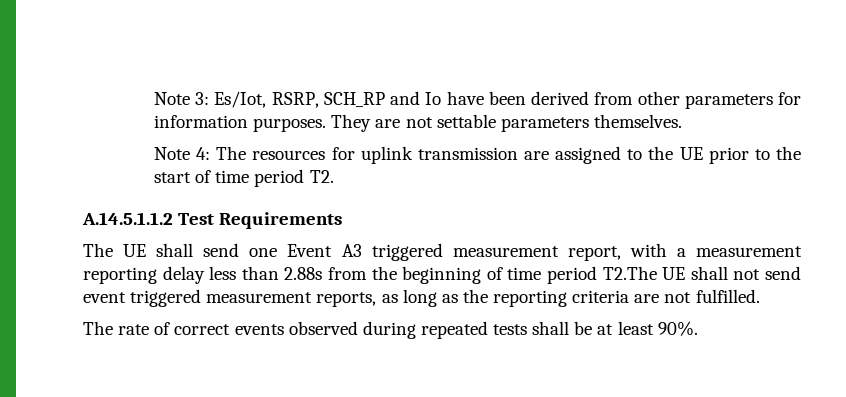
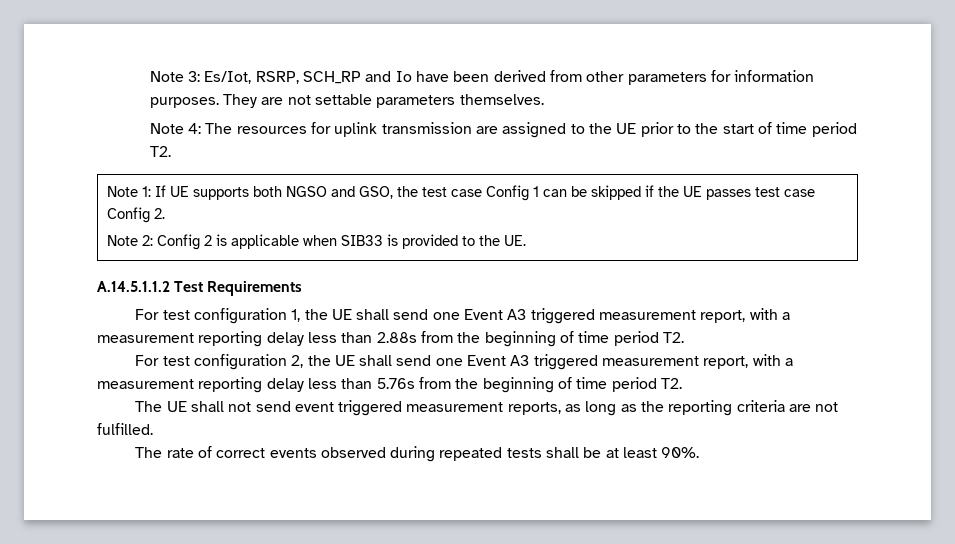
+ Note 1: If UE supports both NGSO and GSO, the test case Config 1 can be skipped if the UE passes test case Config 2.
+ Note 2: Config 2 is applicable when SIB33 is provided to the UE.
  A.14.5.1.1.2 Test Requirements
- The UE shall send one Event A3 triggered measurement report, with a measurement reporting delay less than 2.88s from the beginning of time period T2.The UE shall not send event triggered measurement reports, as long as the reporting criteria are not fulfilled.
+ For test configuration 1, the UE shall send one Event A3 triggered measurement report, with a measurement reporting delay less than 2.88s from the beginning of time period T2.
+ For test configuration 2, the UE shall send one Event A3 triggered measurement report, with a measurement reporting delay less than 5.76s from the beginning of time period T2.
+ The UE shall not send event triggered measurement reports, as long as the reporting criteria are not fulfilled.

